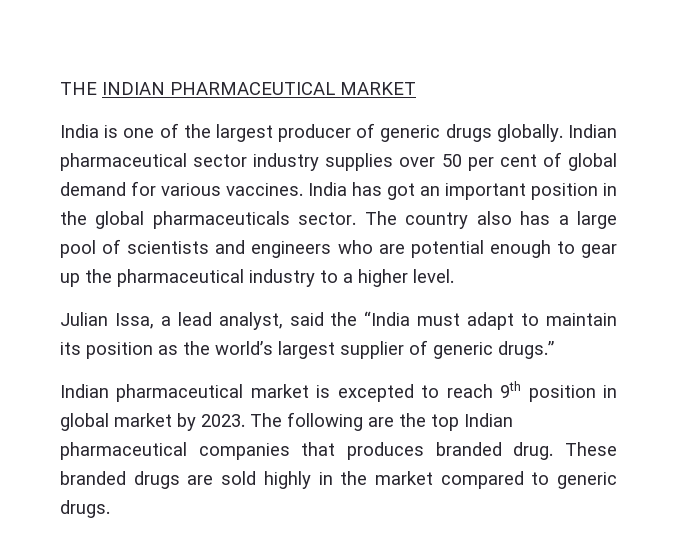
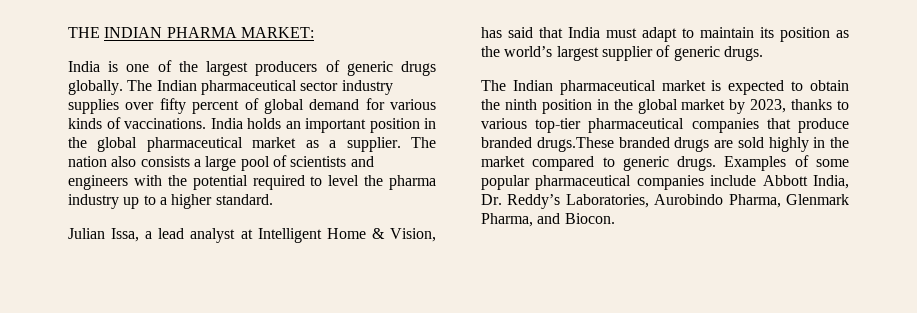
- THE INDIAN PHARMACEUTICAL MARKET
+ THE INDIAN PHARMA MARKET:
- India is one of the largest producer of generic drugs globally.
+ India is one of the largest producers of generic drugs globally.
- Indian pharmaceutical sector industry supplies over 50 per cent of global demand for various vaccines. India has got an important position in the global pharmaceuticals sector. The country also has a large pool of scientists and engineers who are potential enough to gear up the pharmaceutical industry to a higher level.
+ The Indian pharmaceutical sector industry supplies over fifty percent of global demand for various kinds of vaccinations. India holds an important position in the global pharmaceutical market as a supplier. The nation also consists a large pool of scientists and engineers with the potential required to level the pharma industry up to a higher standard.
- Julian Issa, a lead analyst, said the “India must adapt to maintain its position as the world’s largest supplier of generic drugs.”
- Indian pharmaceutical market is excepted to reach 9th position in global market by 2023. The following are the top Indian pharmaceutical companies that produces branded drug. These branded drugs are sold highly in the market compared to generic drugs.
+ Julian Issa, a lead analyst at Intelligent Home & Vision, has said that India must adapt to maintain its position as the world’s largest supplier of generic drugs.
+ The Indian pharmaceutical market is expected to obtain the ninth position in the global market by 2023, thanks to various top-tier pharmaceutical companies that produce branded drugs.These branded drugs are sold highly in the market compared to generic drugs.
+ Examples of some popular pharmaceutical companies include Abbott India, Dr. Reddy’s Laboratories, Aurobindo Pharma, Glenmark Pharma, and Biocon.

